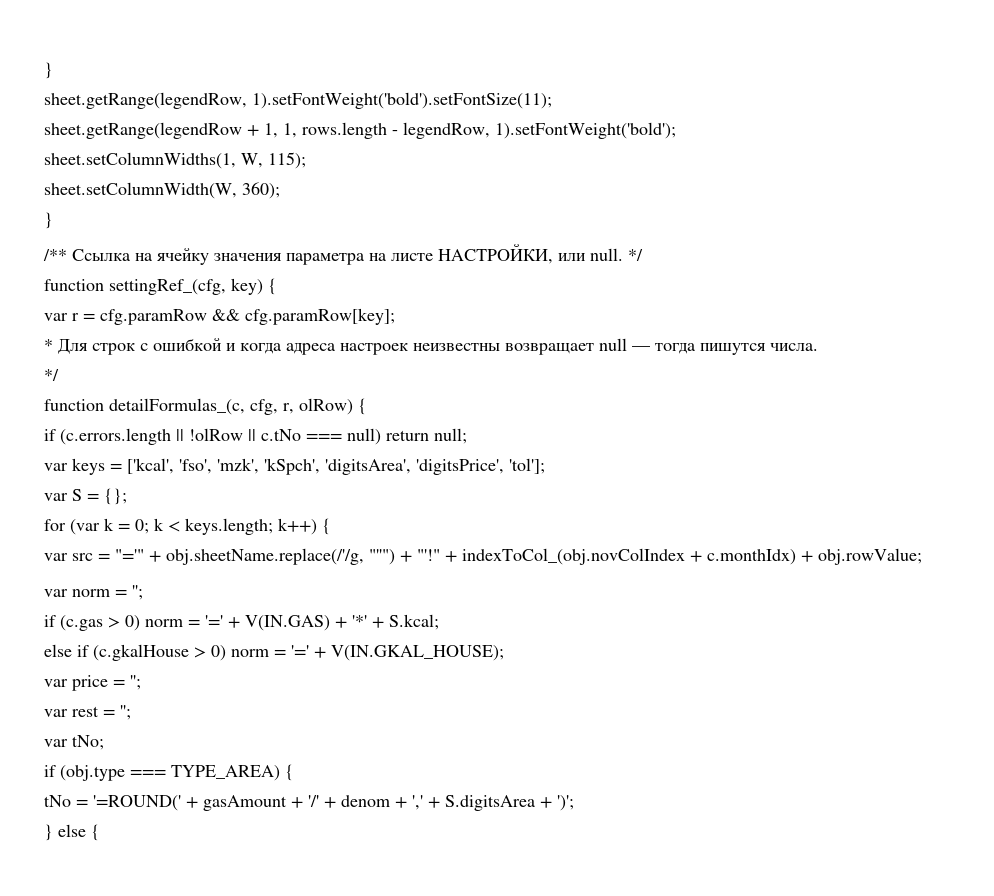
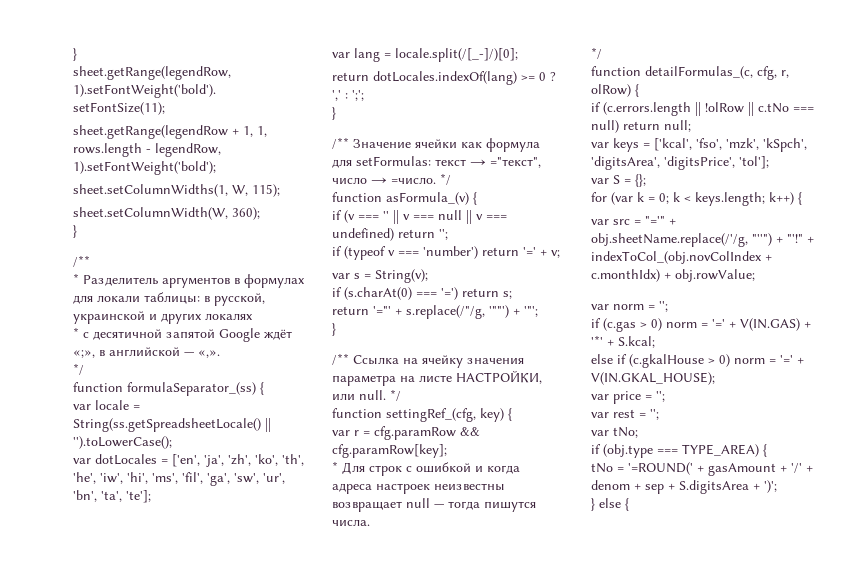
  sheet.setColumnWidth(W, 360);
+ }
+ /**
+ * Разделитель аргументов в формулах для локали таблицы: в русской, украинской и других локалях
+ * с десятичной запятой Google ждёт «;», в английской — «,».
+ */
+ function formulaSeparator_(ss) {
+ var locale = String(ss.getSpreadsheetLocale() || '').toLowerCase();
+ var dotLocales = ['en', 'ja', 'zh', 'ko', 'th', 'he', 'iw', 'hi', 'ms', 'fil', 'ga', 'sw', 'ur', 'bn', 'ta', 'te'];
+ var lang = locale.split(/[_-]/)[0];
+ return dotLocales.indexOf(lang) >= 0 ? ',' : ';';
+ }
+ /** Значение ячейки как формула для setFormulas: текст → ="текст", число → =число. */
+ function asFormula_(v) {
+ if (v === '' || v === null || v === undefined) return '';
+ if (typeof v === 'number') return '=' + v;
+ var s = String(v);
+ if (s.charAt(0) === '=') return s;
+ return '="' + s.replace(/"/g, '""') + '"';
- tNo = '=ROUND(' + gasAmount + '/' + denom + ',' + S.digitsArea + ')';
+ tNo = '=ROUND(' + gasAmount + '/' + denom + sep + S.digitsArea + ')';

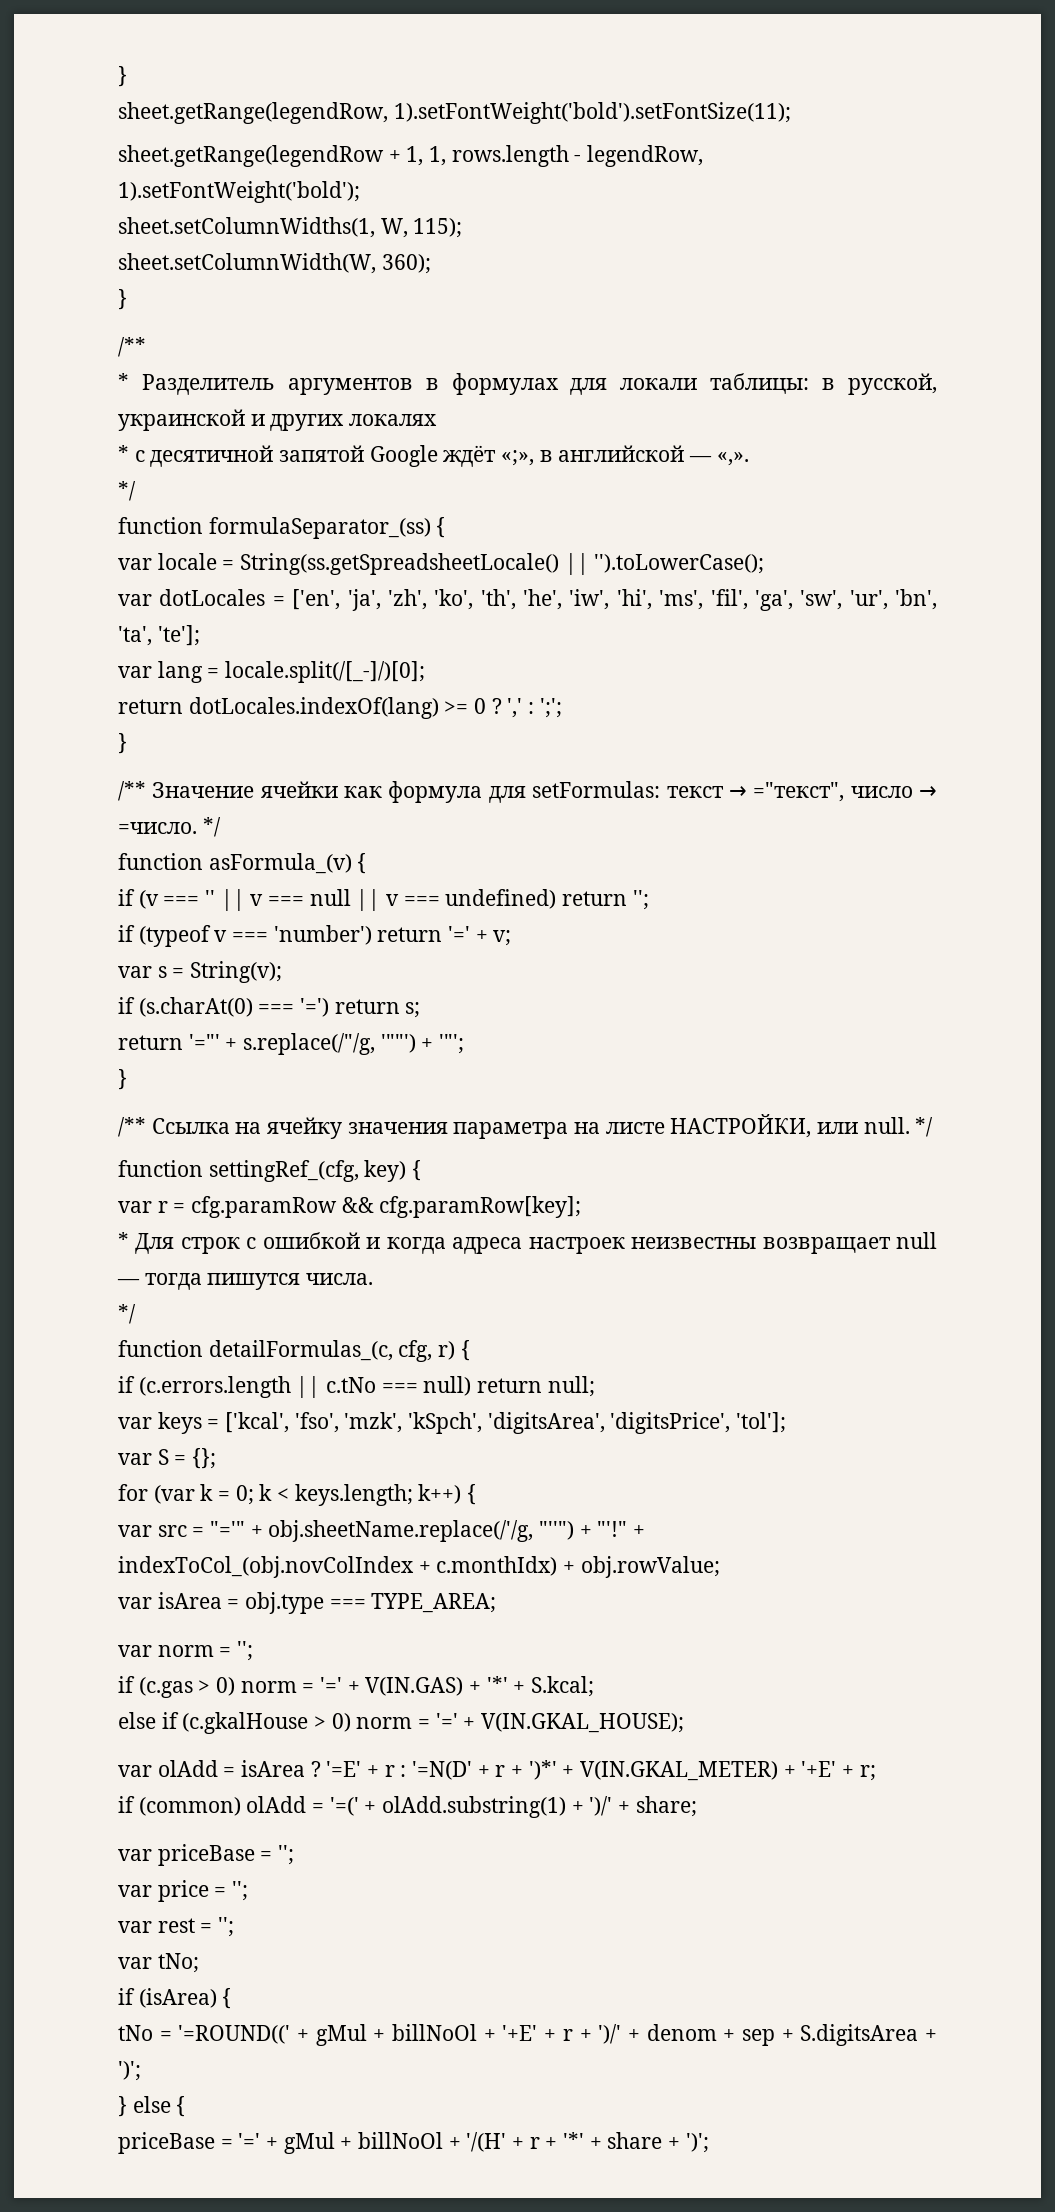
- function detailFormulas_(c, cfg, r, olRow) {
+ function detailFormulas_(c, cfg, r) {
- if (c.errors.length || !olRow || c.tNo === null) return null;
+ if (c.errors.length || c.tNo === null) return null;
+ var isArea = obj.type === TYPE_AREA;
+ var olAdd = isArea ? '=E' + r : '=N(D' + r + ')*' + V(IN.GKAL_METER) + '+E' + r;
+ if (common) olAdd = '=(' + olAdd.substring(1) + ')/' + share;
+ var priceBase = '';
- if (obj.type === TYPE_AREA) {
+ if (isArea) {
- tNo = '=ROUND(' + gasAmount + '/' + denom + sep + S.digitsArea + ')';
+ tNo = '=ROUND((' + gMul + billNoOl + '+E' + r + ')/' + denom + sep + S.digitsArea + ')';
+ priceBase = '=' + gMul + billNoOl + '/(H' + r + '*' + share + ')';

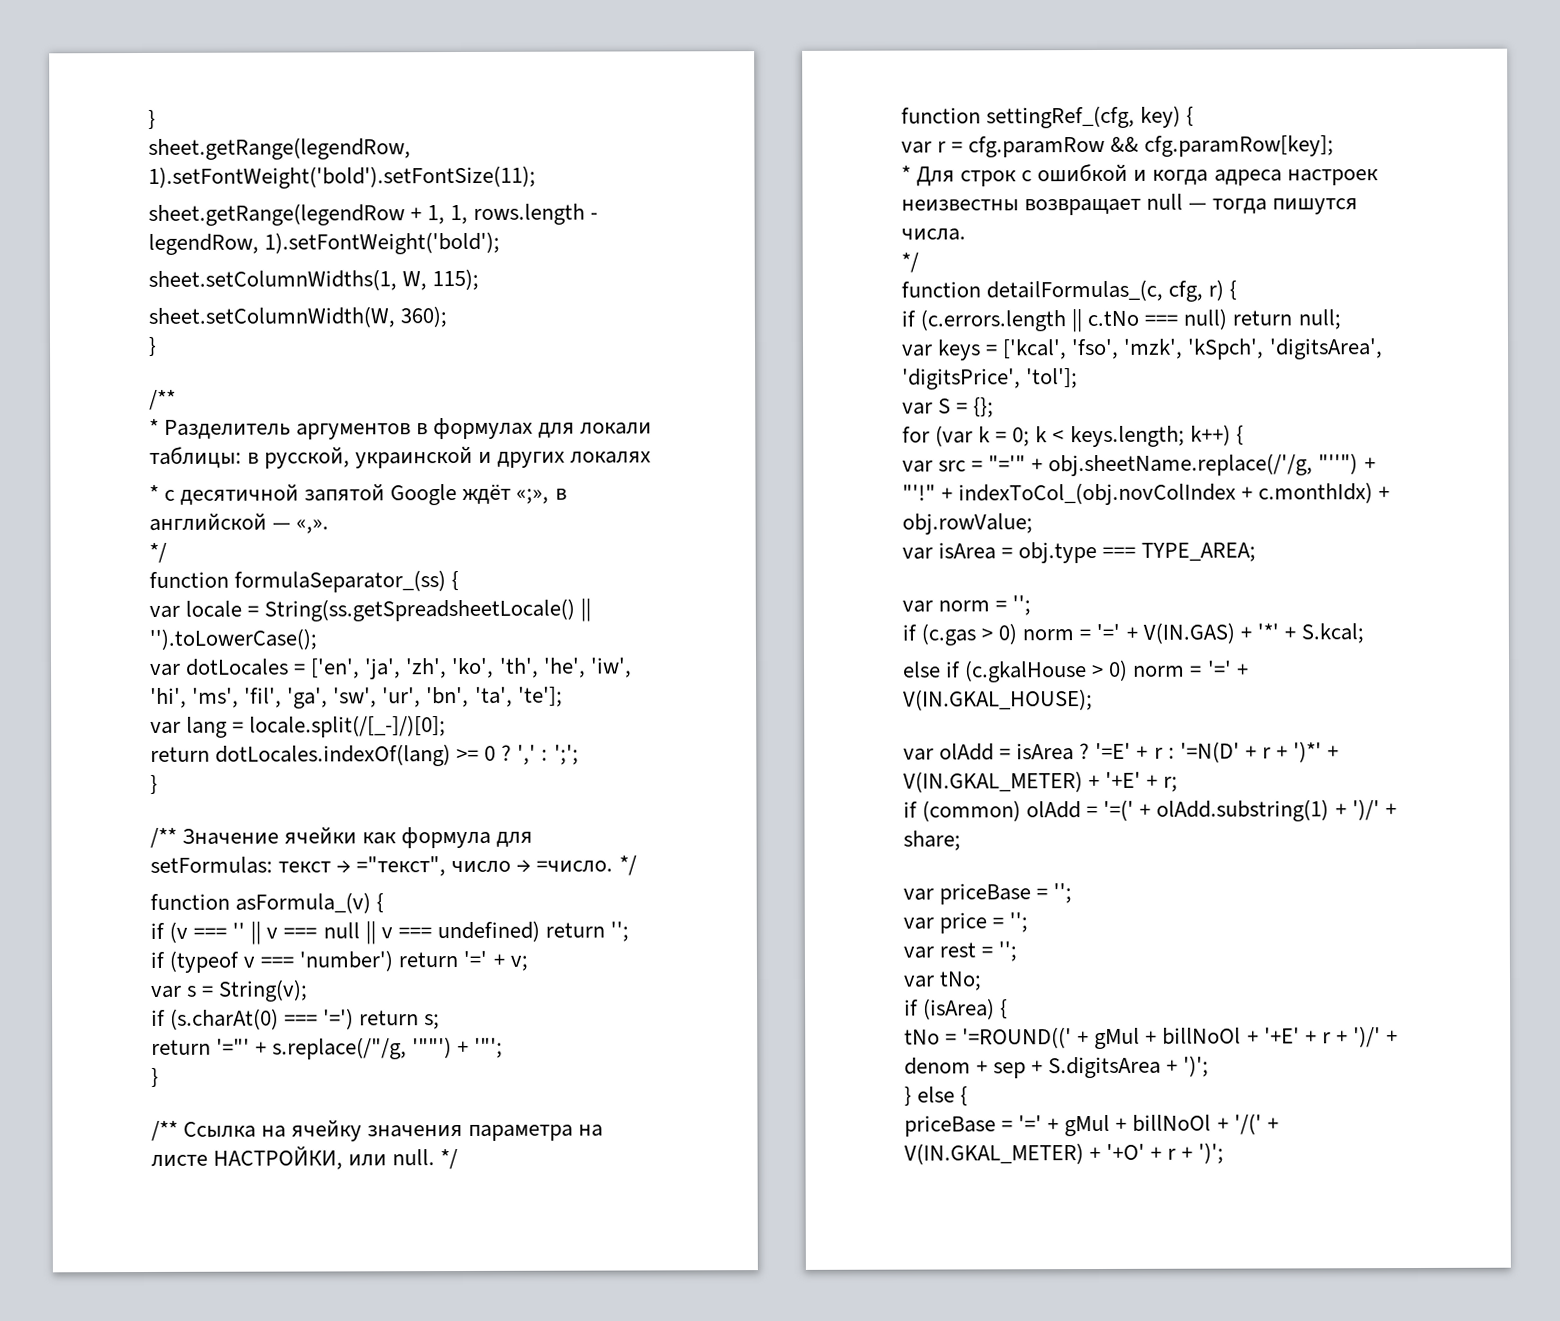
- priceBase = '=' + gMul + billNoOl + '/(H' + r + '*' + share + ')';
+ priceBase = '=' + gMul + billNoOl + '/(' + V(IN.GKAL_METER) + '+O' + r + ')';

